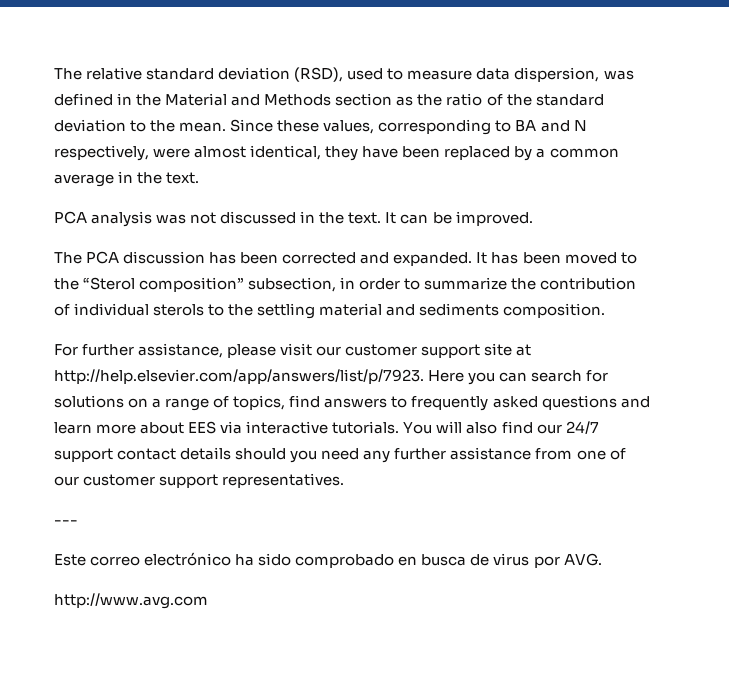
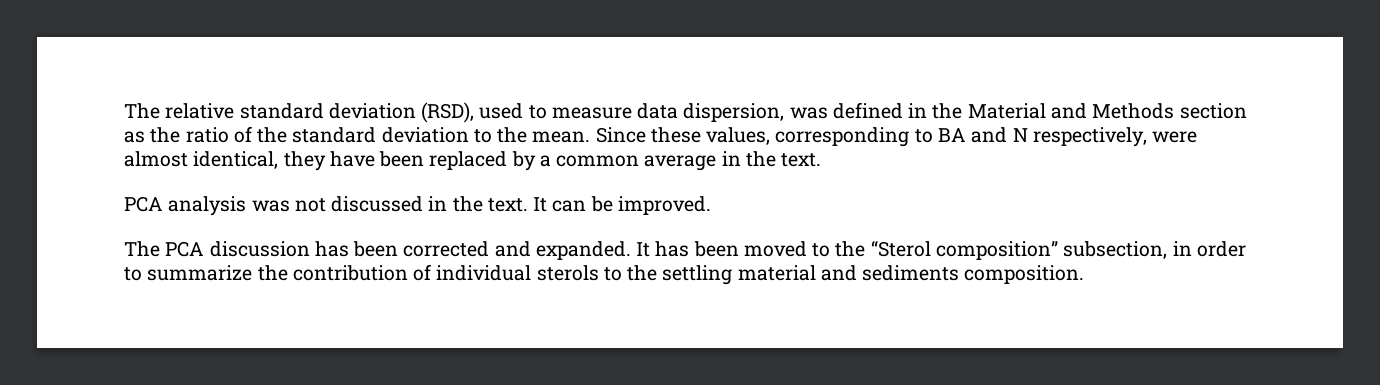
- For further assistance, please visit our customer support site at http://help.elsevier.com/app/answers/list/p/7923. Here you can search for solutions on a range of topics, find answers to frequently asked questions and learn more about EES via interactive tutorials. You will also find our 24/7 support contact details should you need any further assistance from one of our customer support representatives.
- ---
- Este correo electrónico ha sido comprobado en busca de virus por AVG.
- http://www.avg.com

